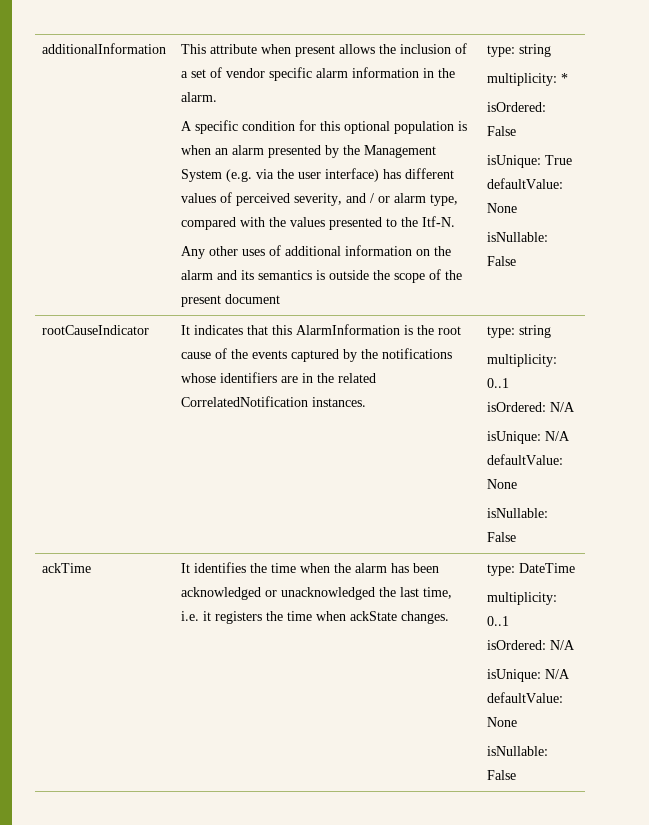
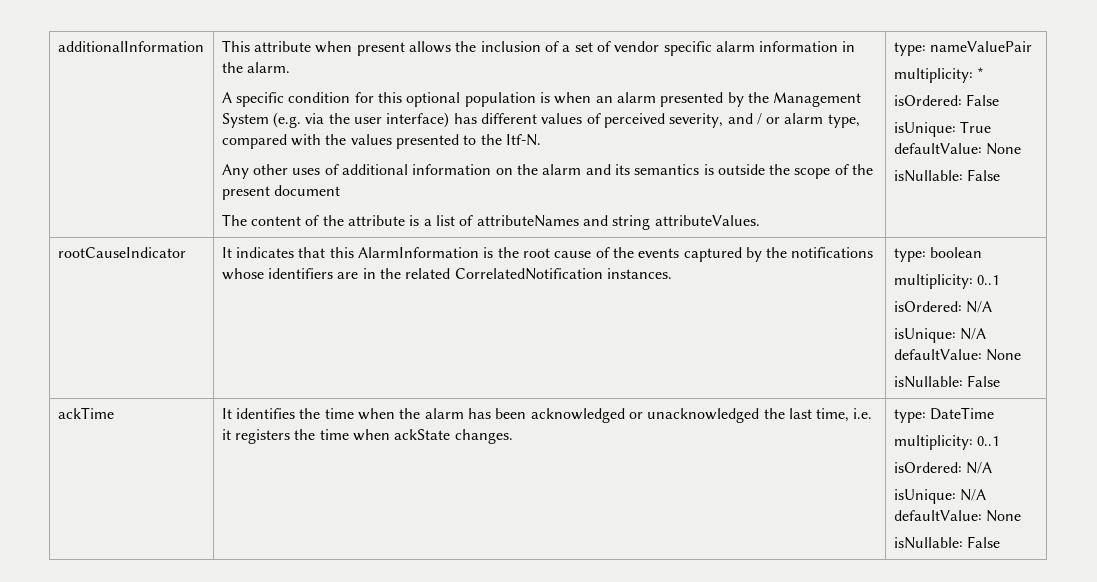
- Any other uses of additional information on the alarm and its semantics is outside the scope of the present document | type: string
+ Any other uses of additional information on the alarm and its semantics is outside the scope of the present document
+ The content of the attribute is a list of attributeNames and string attributeValues. | type: nameValuePair
- rootCauseIndicator | It indicates that this AlarmInformation is the root cause of the events captured by the notifications whose identifiers are in the related CorrelatedNotification instances. | type: string
+ rootCauseIndicator | It indicates that this AlarmInformation is the root cause of the events captured by the notifications whose identifiers are in the related CorrelatedNotification instances. | type: boolean

